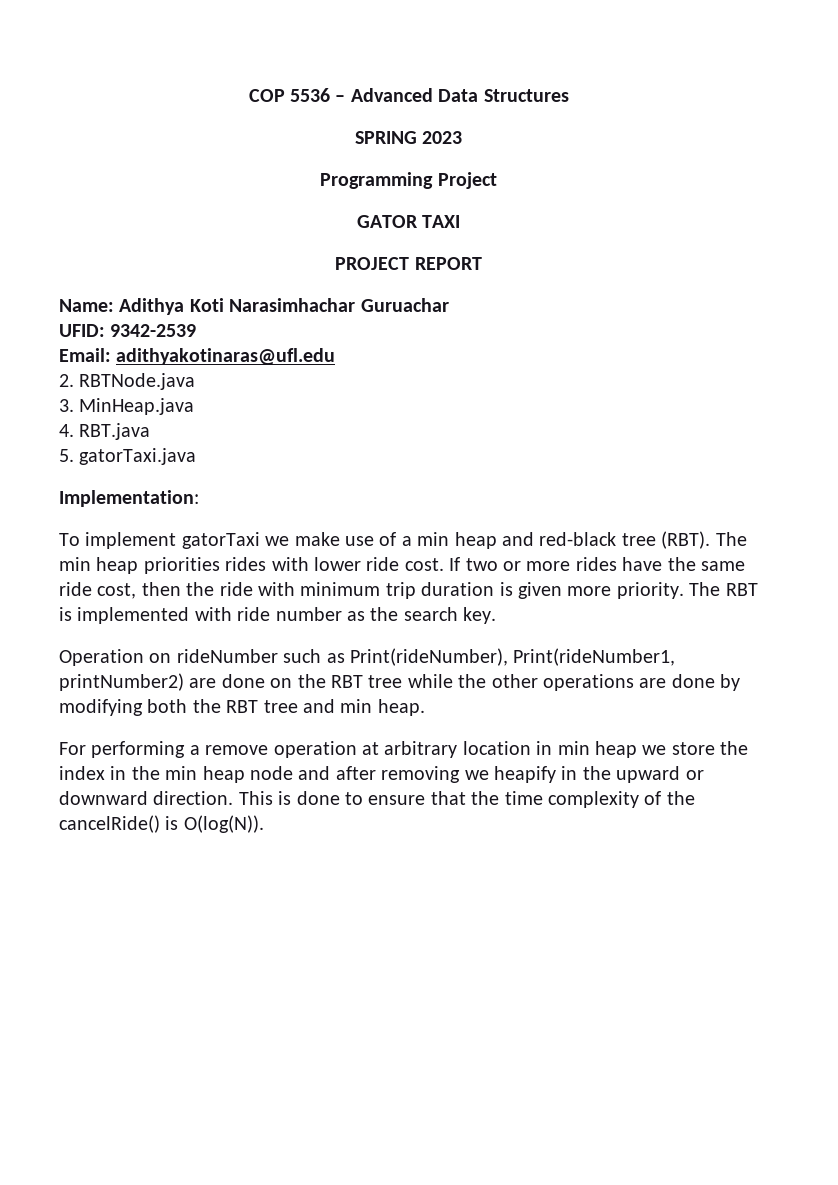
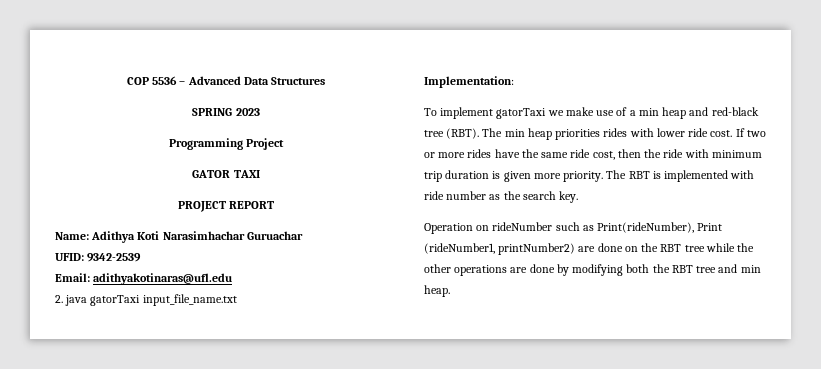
- 2. RBTNode.java
- 3. MinHeap.java
- 4. RBT.java
- 5. gatorTaxi.java
+ 2. java gatorTaxi input_file_name.txt
- Operation on rideNumber such as Print(rideNumber), Print(rideNumber1, printNumber2) are done on the RBT tree while the other operations are done by modifying both the RBT tree and min heap.
+ Operation on rideNumber such as Print(rideNumber), Print (rideNumber1, printNumber2) are done on the RBT tree while the other operations are done by modifying both the RBT tree and min heap.
- For performing a remove operation at arbitrary location in min heap we store the index in the min heap node and after removing we heapify in the upward or downward direction. This is done to ensure that the time complexity of the cancelRide() is O(log(N)).

